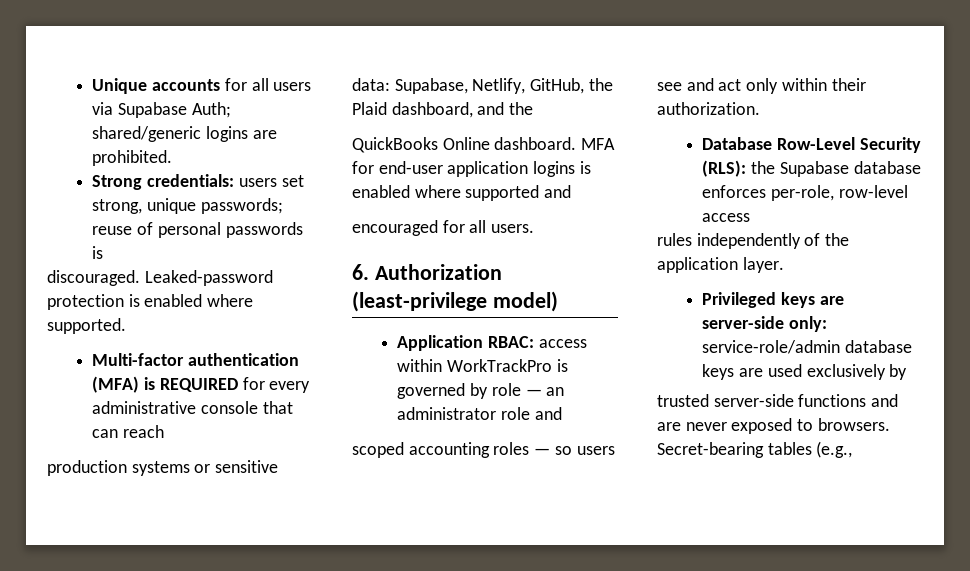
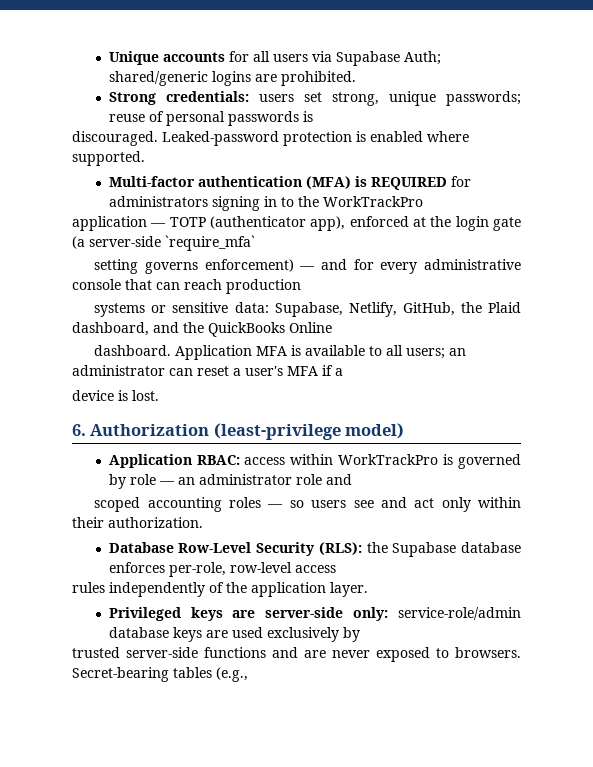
- Multi-factor authentication (MFA) is REQUIRED for every administrative console that can reach
- production systems or sensitive data: Supabase, Netlify, GitHub, the Plaid dashboard, and the
- QuickBooks Online dashboard. MFA for end-user application logins is enabled where supported and
- encouraged for all users.
+ Multi-factor authentication (MFA) is REQUIRED for administrators signing in to the WorkTrackPro
+ application — TOTP (authenticator app), enforced at the login gate (a server-side `require_mfa`
+ setting governs enforcement) — and for every administrative console that can reach production
+ systems or sensitive data: Supabase, Netlify, GitHub, the Plaid dashboard, and the QuickBooks Online
+ dashboard. Application MFA is available to all users; an administrator can reset a user's MFA if a
+ device is lost.

